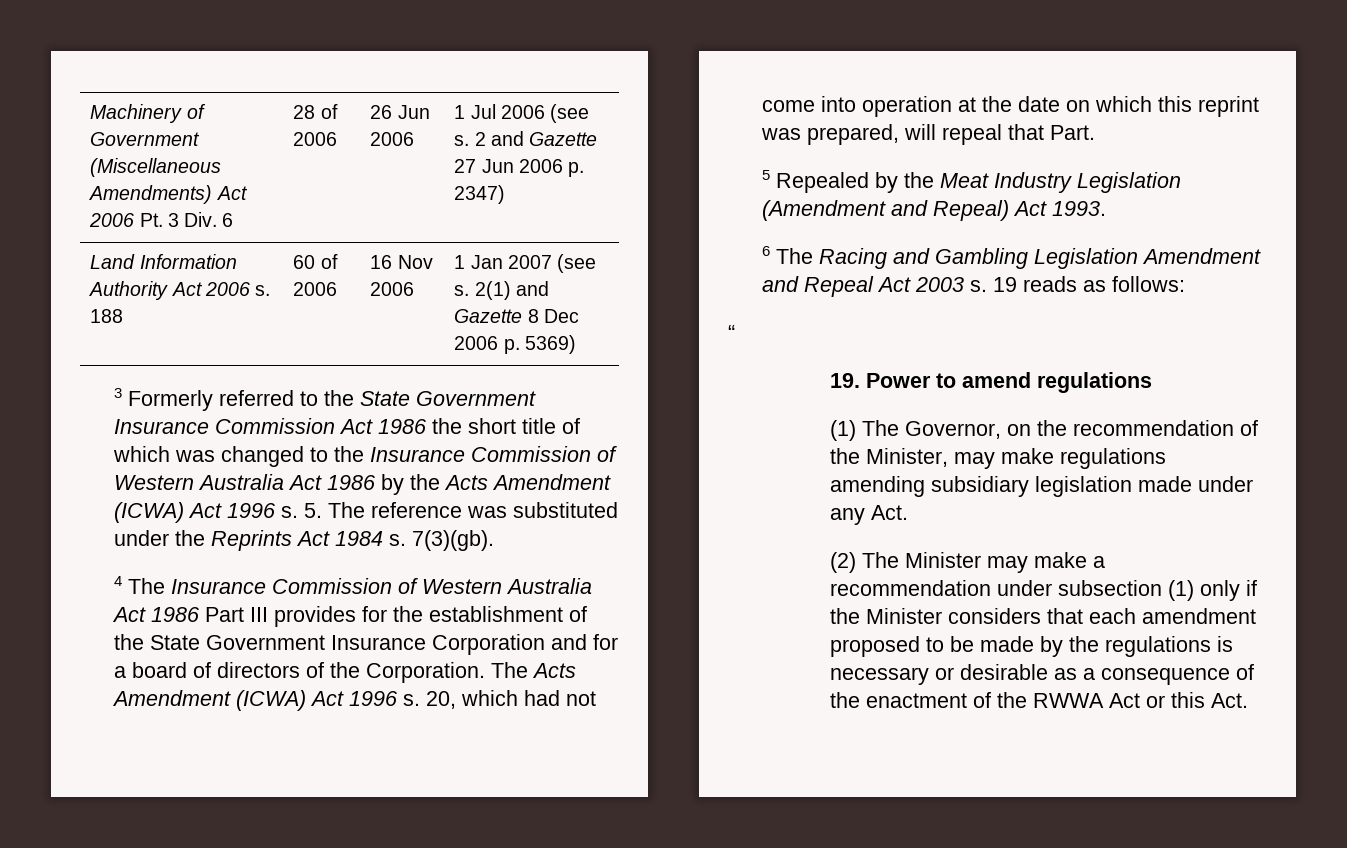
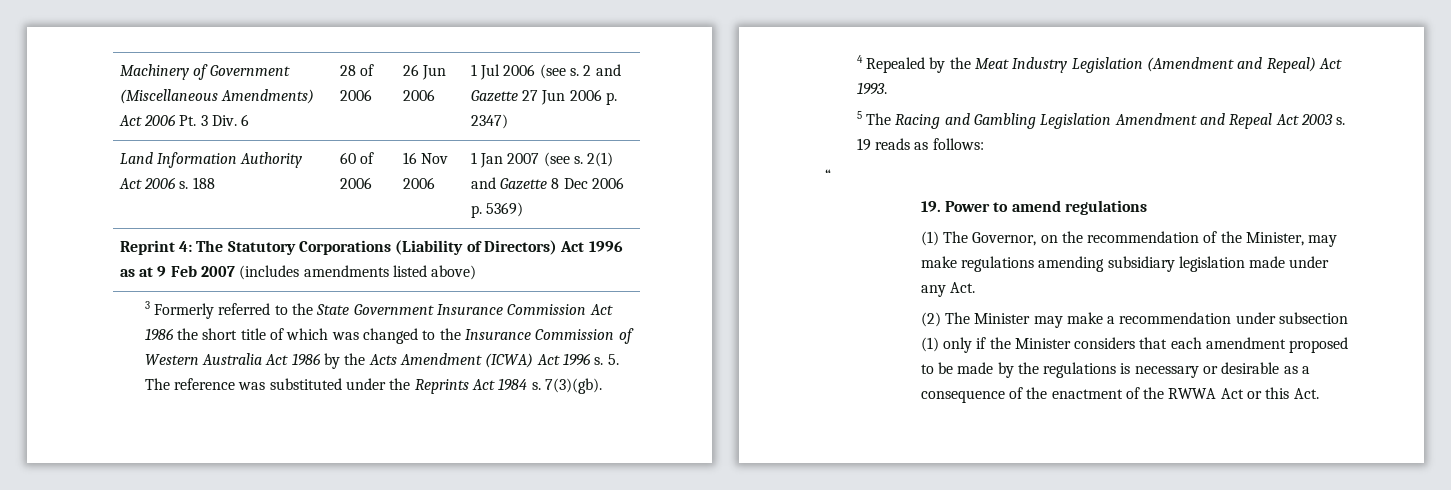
+ Reprint 4: The Statutory Corporations (Liability of Directors) Act 1996 as at 9 Feb 2007 (includes amendments listed above)
- 4 The Insurance Commission of Western Australia Act 1986 Part III provides for the establishment of the State Government Insurance Corporation and for a board of directors of the Corporation. The Acts Amendment (ICWA) Act 1996 s. 20, which had not come into operation at the date on which this reprint was prepared, will repeal that Part.
- 5 Repealed by the Meat Industry Legislation (Amendment and Repeal) Act 1993.
+ 4 Repealed by the Meat Industry Legislation (Amendment and Repeal) Act 1993.
- 6 The Racing and Gambling Legislation Amendment and Repeal Act 2003 s.
+ 5 The Racing and Gambling Legislation Amendment and Repeal Act 2003 s.

